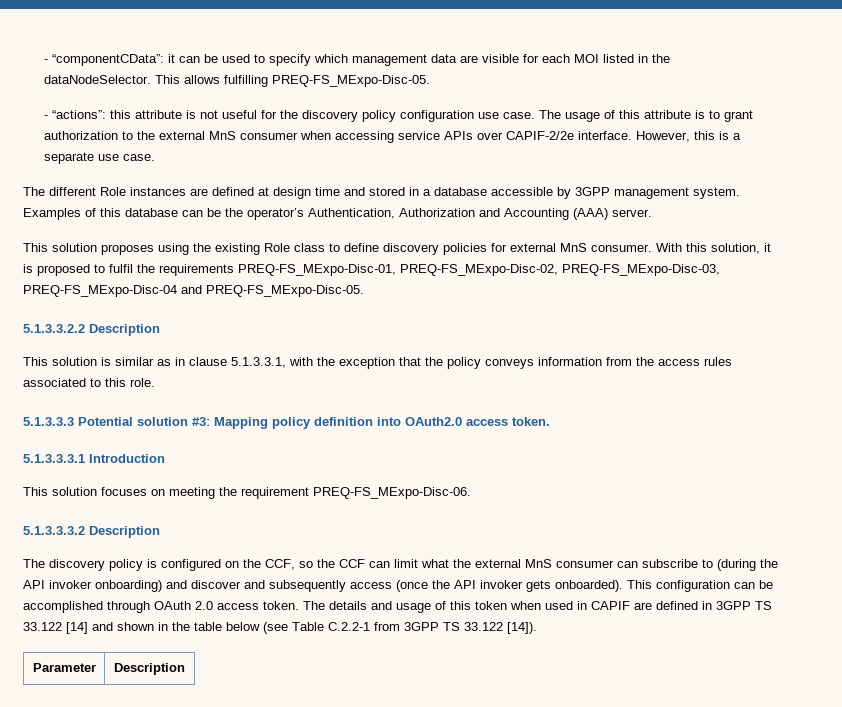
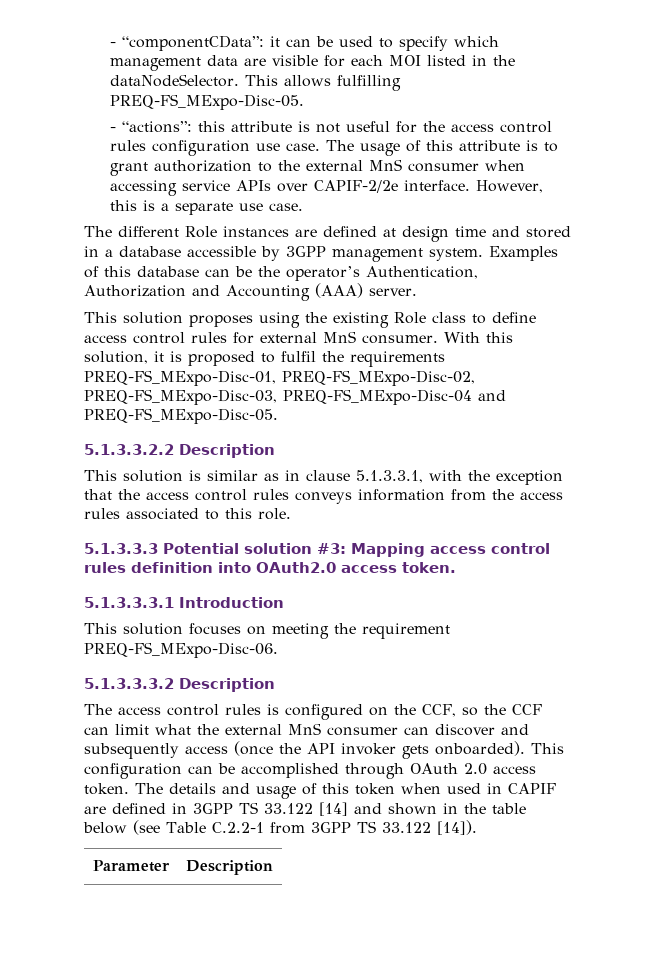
- - “actions”: this attribute is not useful for the discovery policy configuration use case.
+ - “actions”: this attribute is not useful for the access control rules configuration use case.
- This solution proposes using the existing Role class to define discovery policies for external MnS consumer.
+ This solution proposes using the existing Role class to define access control rules for external MnS consumer.
- This solution is similar as in clause 5.1.3.3.1, with the exception that the policy conveys information from the access rules associated to this role.
+ This solution is similar as in clause 5.1.3.3.1, with the exception that the access control rules conveys information from the access rules associated to this role.
- 5.1.3.3.3 Potential solution #3: Mapping policy definition into OAuth2.0 access token.
+ 5.1.3.3.3 Potential solution #3: Mapping access control rules definition into OAuth2.0 access token.
- The discovery policy is configured on the CCF, so the CCF can limit what the external MnS consumer can subscribe to (during the API invoker onboarding) and discover and subsequently access (once the API invoker gets onboarded).
+ The access control rules is configured on the CCF, so the CCF can limit what the external MnS consumer can discover and subsequently access (once the API invoker gets onboarded).

